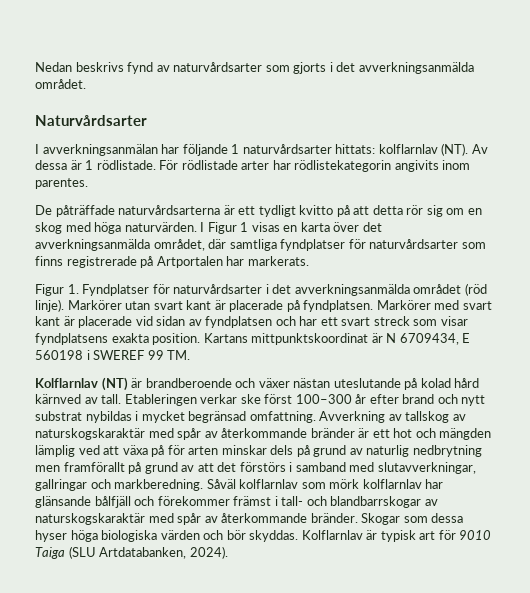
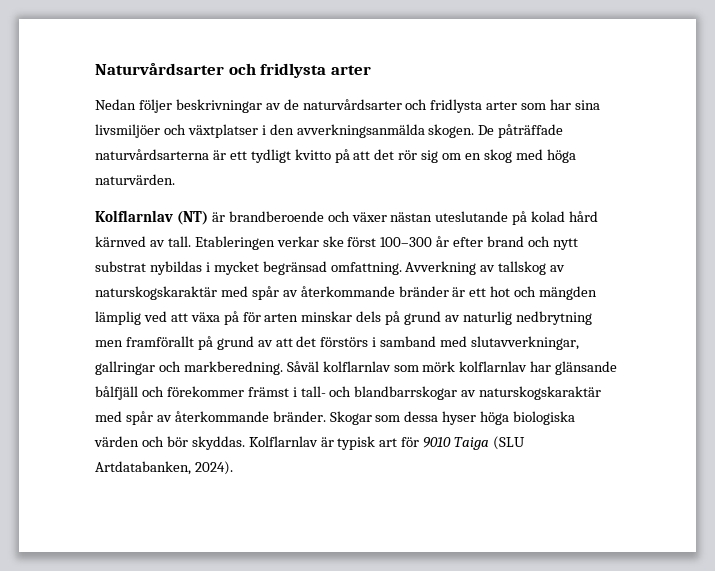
- Nedan beskrivs fynd av naturvårdsarter som gjorts i det avverkningsanmälda området.
- Naturvårdsarter
- I avverkningsanmälan har följande 1 naturvårdsarter hittats: kolflarnlav (NT). Av dessa är 1 rödlistade. För rödlistade arter har rödlistekategorin angivits inom parentes.
- De påträffade naturvårdsarterna är ett tydligt kvitto på att detta rör sig om en skog med höga naturvärden. I Figur 1 visas en karta över det avverkningsanmälda området, där samtliga fyndplatser för naturvårdsarter som finns registrerade på Artportalen har markerats.
- Figur 1. Fyndplatser för naturvårdsarter i det avverkningsanmälda området (röd linje). Markörer utan svart kant är placerade på fyndplatsen. Markörer med svart kant är placerade vid sidan av fyndplatsen och har ett svart streck som visar fyndplatsens exakta position. Kartans mittpunktskoordinat är N 6709434, E 560198 i SWEREF 99 TM.
+ Naturvårdsarter och fridlysta arter
+ Nedan följer beskrivningar av de naturvårdsarter och fridlysta arter som har sina livsmiljöer och växtplatser i den avverkningsanmälda skogen. De påträffade naturvårdsarterna är ett tydligt kvitto på att det rör sig om en skog med höga naturvärden.

